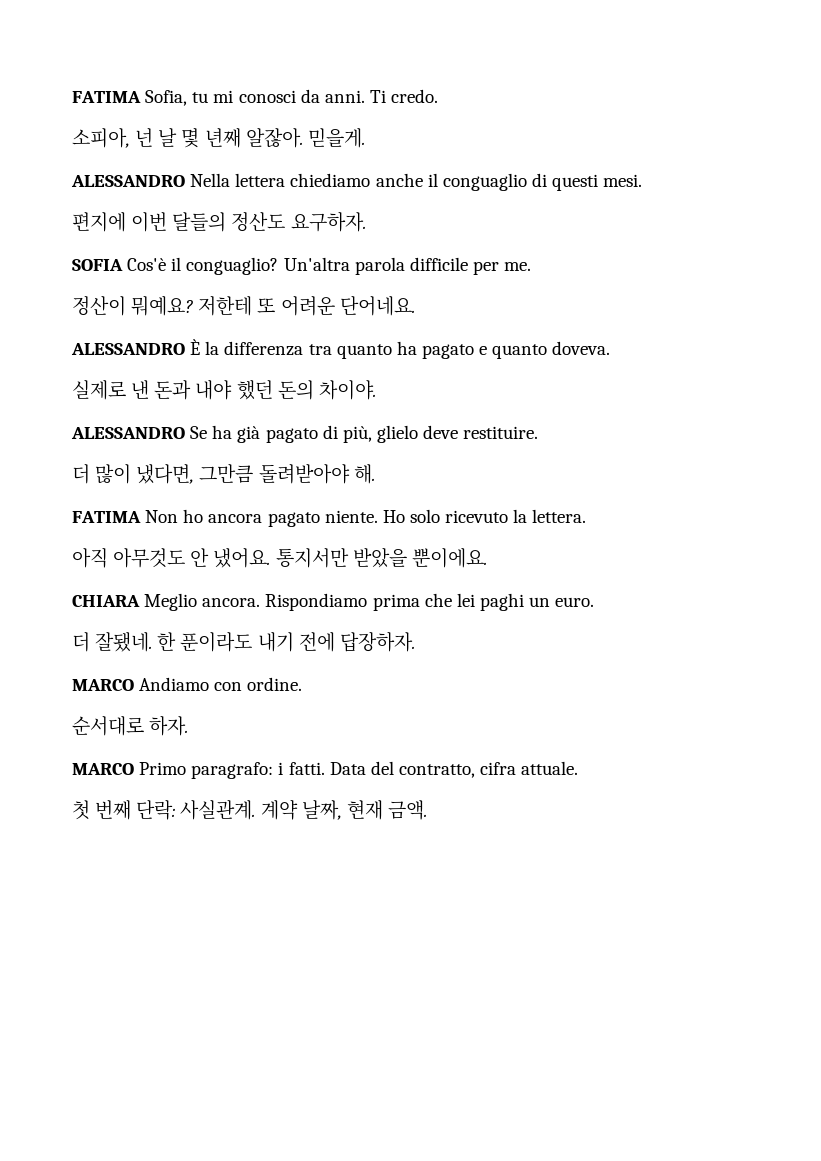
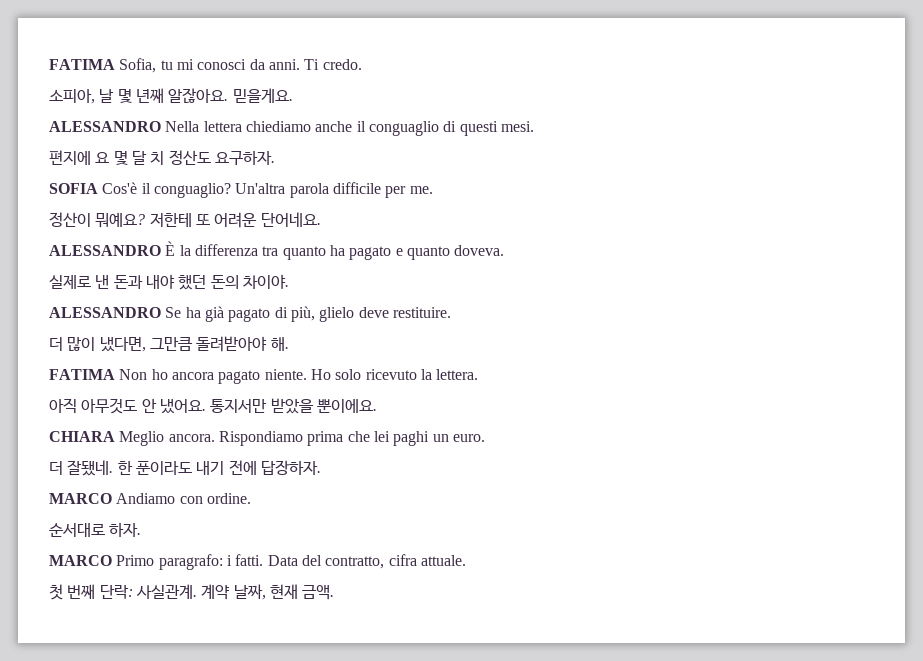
- 소피아, 넌 날 몇 년째 알잖아. 믿을게.
+ 소피아, 날 몇 년째 알잖아요. 믿을게요.
- 편지에 이번 달들의 정산도 요구하자.
+ 편지에 요 몇 달 치 정산도 요구하자.

